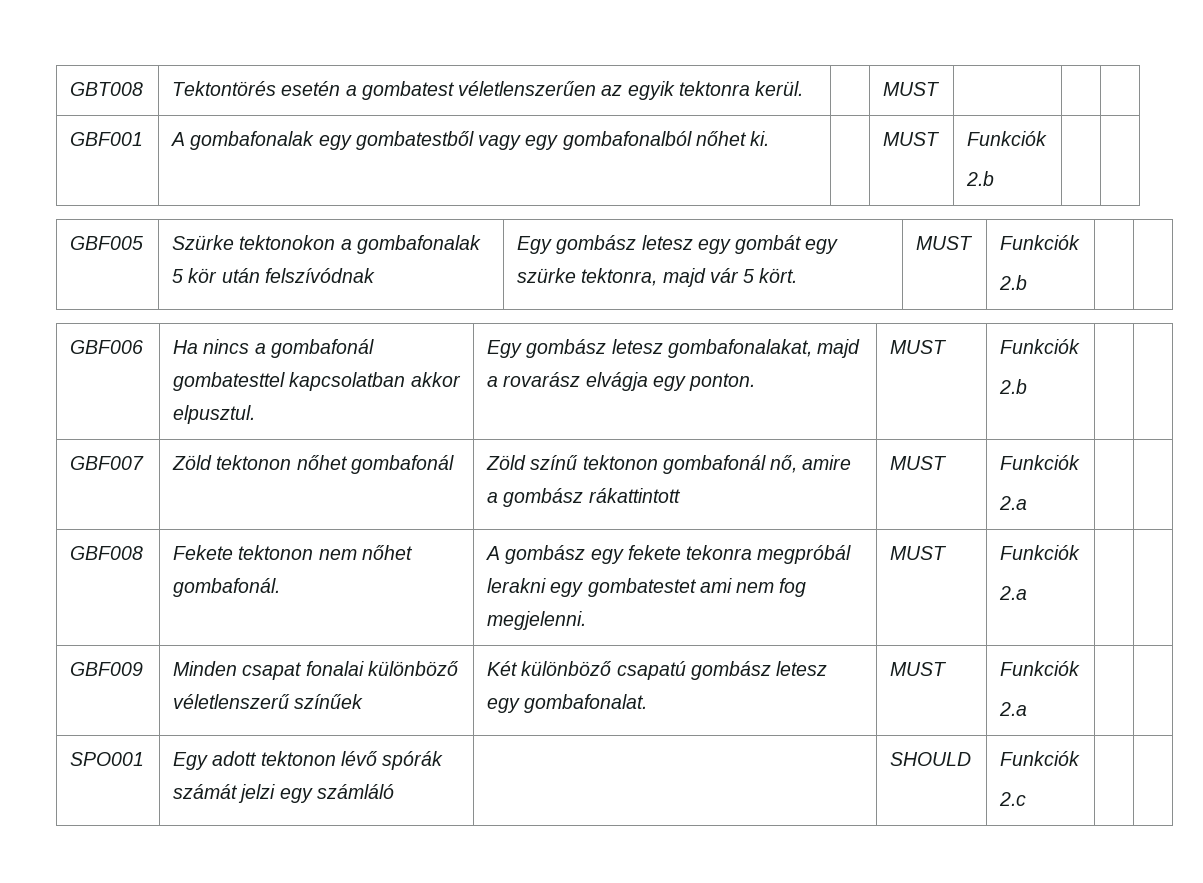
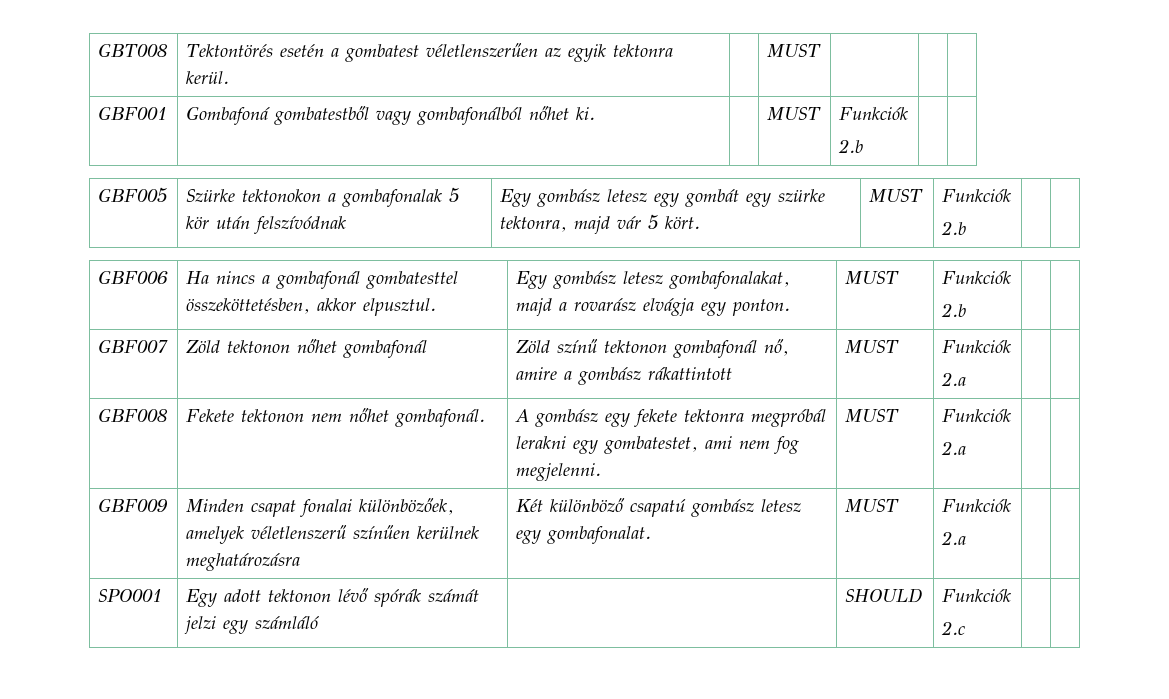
- GBF001 | A gombafonalak egy gombatestből vagy egy gombafonalból nőhet ki. | | MUST | Funkciók
+ GBF001 | Gombafoná gombatestből vagy gombafonálból nőhet ki. | | MUST | Funkciók
- GBF006 | Ha nincs a gombafonál gombatesttel kapcsolatban akkor elpusztul. | Egy gombász letesz gombafonalakat, majd a rovarász elvágja egy ponton. | MUST | Funkciók
+ GBF006 | Ha nincs a gombafonál gombatesttel összeköttetésben, akkor elpusztul. | Egy gombász letesz gombafonalakat, majd a rovarász elvágja egy ponton. | MUST | Funkciók
- GBF008 | Fekete tektonon nem nőhet gombafonál. | A gombász egy fekete tekonra megpróbál lerakni egy gombatestet ami nem fog megjelenni. | MUST | Funkciók
+ GBF008 | Fekete tektonon nem nőhet gombafonál. | A gombász egy fekete tektonra megpróbál lerakni egy gombatestet, ami nem fog megjelenni. | MUST | Funkciók
- GBF009 | Minden csapat fonalai különböző véletlenszerű színűek | Két különböző csapatú gombász letesz egy gombafonalat. | MUST | Funkciók
+ GBF009 | Minden csapat fonalai különbözőek, amelyek véletlenszerű színűen kerülnek meghatározásra | Két különböző csapatú gombász letesz egy gombafonalat. | MUST | Funkciók

